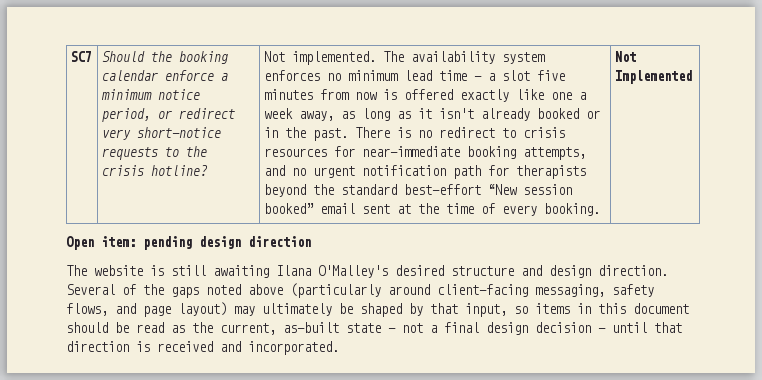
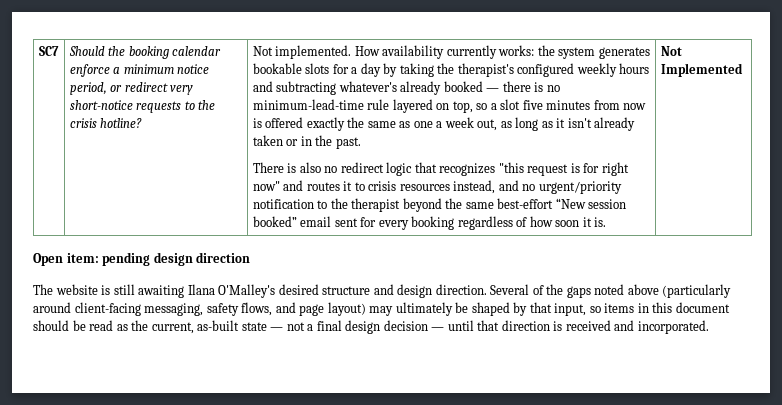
- The availability system enforces no minimum lead time — a slot five minutes from now is offered exactly like one a week away, as long as it isn't already booked or in the past. There is no redirect to crisis resources for near-immediate booking attempts, and no urgent notification path for therapists beyond the standard best-effort “New session booked” email sent at the time of every booking.
+ How availability currently works: the system generates bookable slots for a day by taking the therapist's configured weekly hours and subtracting whatever's already booked — there is no minimum-lead-time rule layered on top, so a slot five minutes from now is offered exactly the same as one a week out, as long as it isn't already taken or in the past.
+ There is also no redirect logic that recognizes "this request is for right now" and routes it to crisis resources instead, and no urgent/priority notification to the therapist beyond the same best-effort “New session booked” email sent for every booking regardless of how soon it is.

